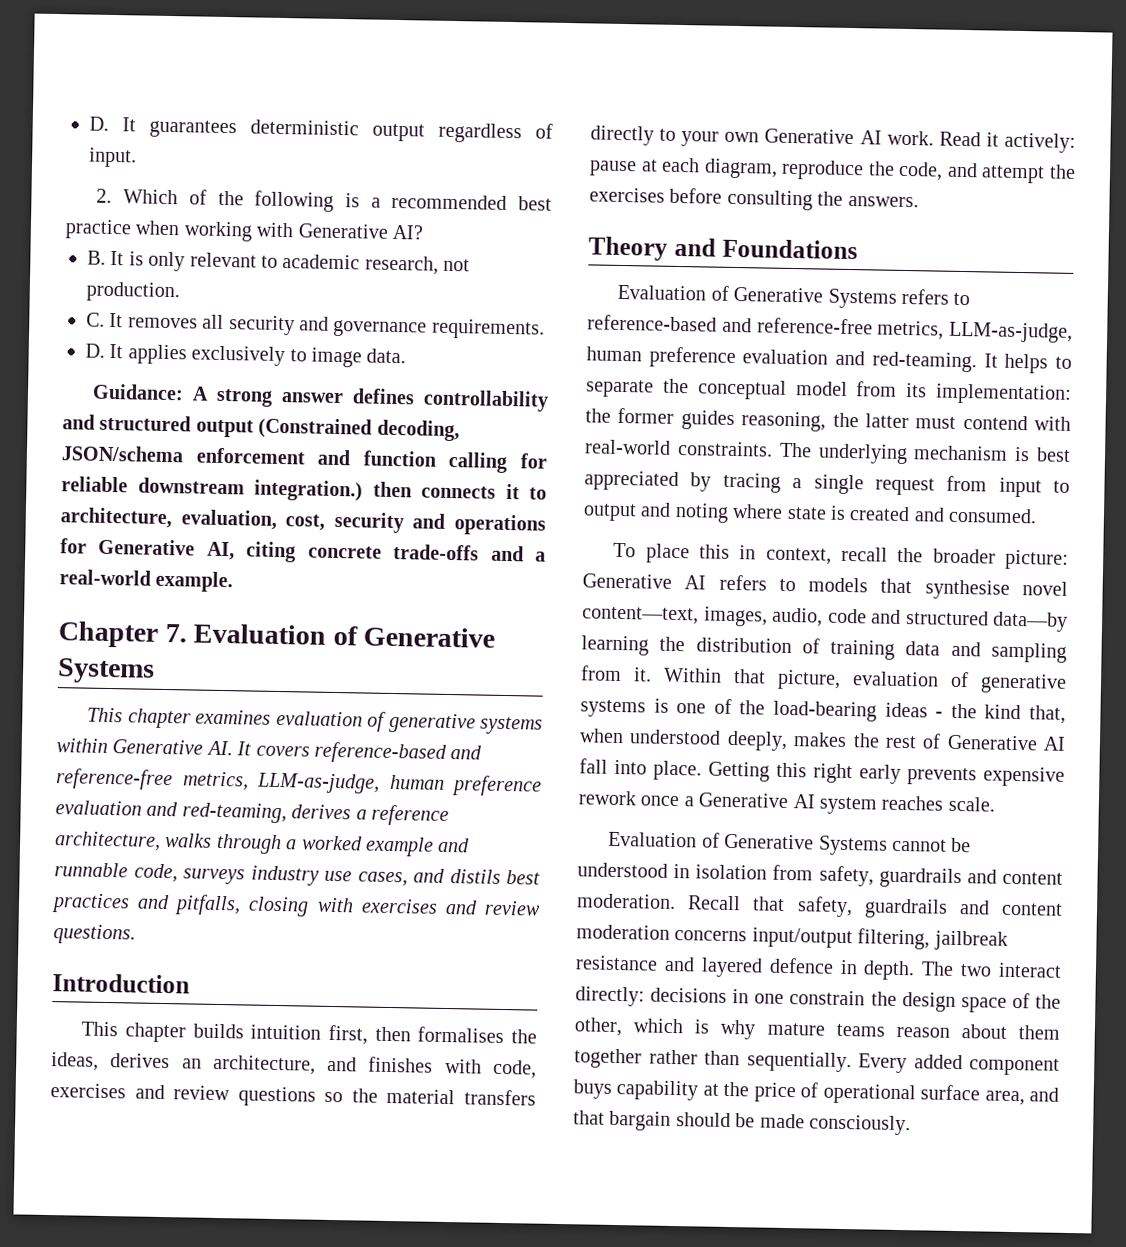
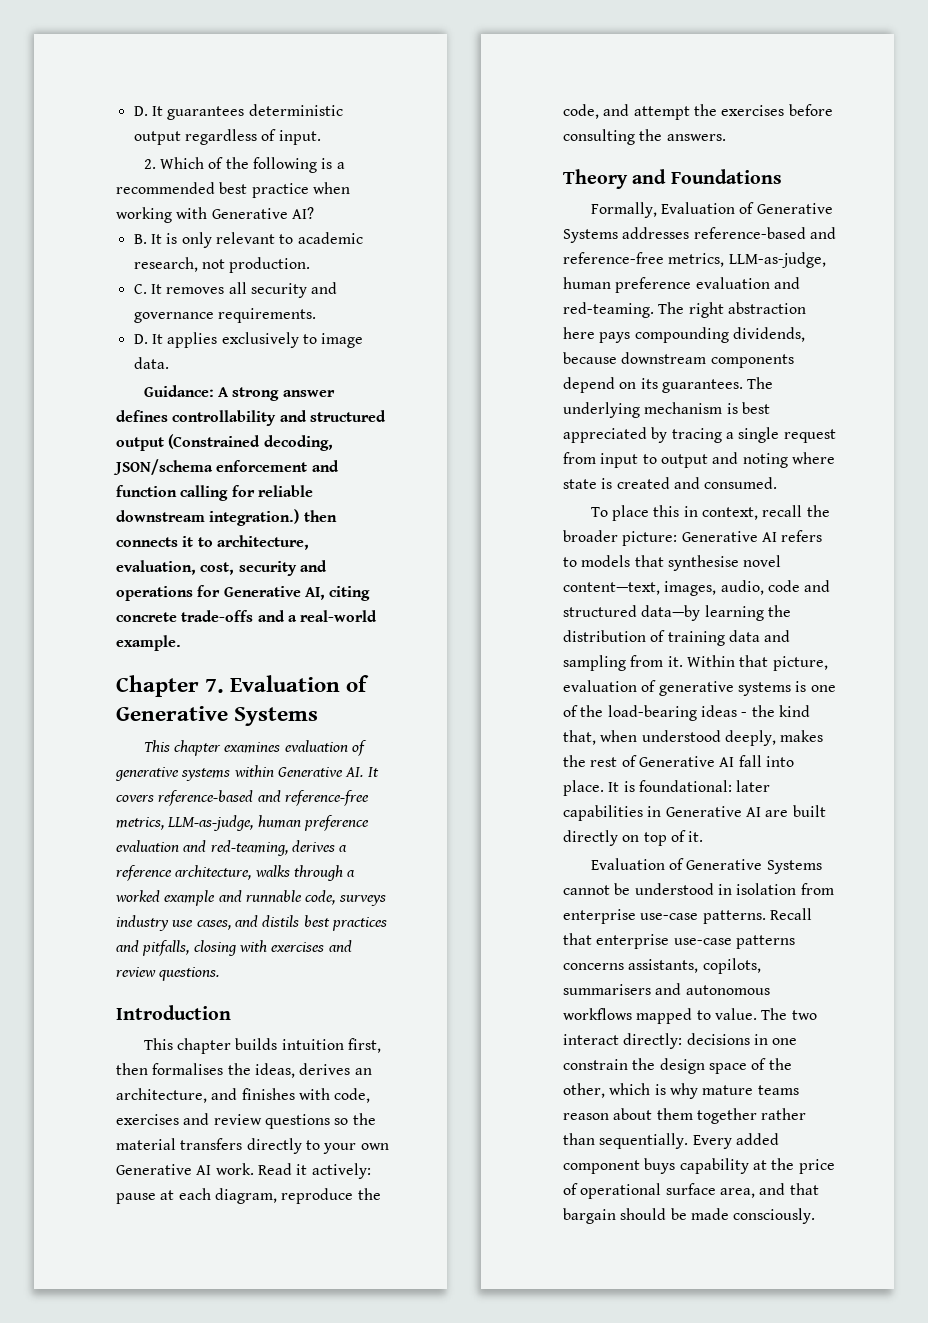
- Evaluation of Generative Systems refers to reference-based and reference-free metrics, LLM-as-judge, human preference evaluation and red-teaming.
+ Formally, Evaluation of Generative Systems addresses reference-based and reference-free metrics, LLM-as-judge, human preference evaluation and red-teaming.
- It helps to separate the conceptual model from its implementation: the former guides reasoning, the latter must contend with real-world constraints.
+ The right abstraction here pays compounding dividends, because downstream components depend on its guarantees.
- Getting this right early prevents expensive rework once a Generative AI system reaches scale.
+ It is foundational: later capabilities in Generative AI are built directly on top of it.
- Evaluation of Generative Systems cannot be understood in isolation from safety, guardrails and content moderation. Recall that safety, guardrails and content moderation concerns input/output filtering, jailbreak resistance and layered defence in depth.
+ Evaluation of Generative Systems cannot be understood in isolation from enterprise use-case patterns. Recall that enterprise use-case patterns concerns assistants, copilots, summarisers and autonomous workflows mapped to value.

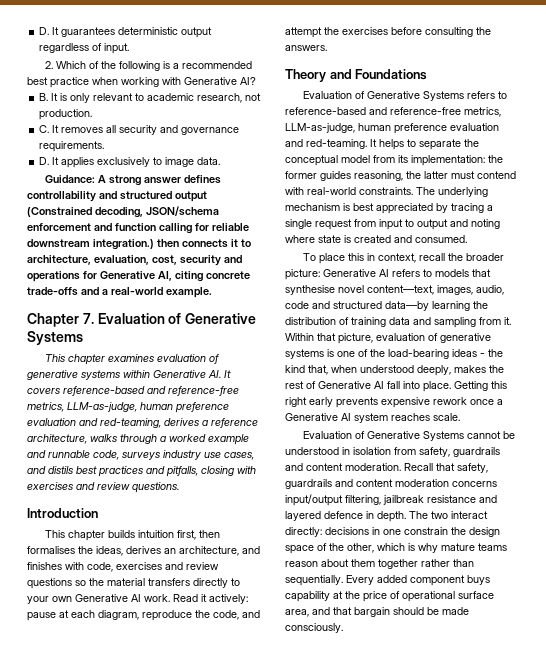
- Formally, Evaluation of Generative Systems addresses reference-based and reference-free metrics, LLM-as-judge, human preference evaluation and red-teaming.
+ Evaluation of Generative Systems refers to reference-based and reference-free metrics, LLM-as-judge, human preference evaluation and red-teaming.
- The right abstraction here pays compounding dividends, because downstream components depend on its guarantees.
+ It helps to separate the conceptual model from its implementation: the former guides reasoning, the latter must contend with real-world constraints.
- It is foundational: later capabilities in Generative AI are built directly on top of it.
+ Getting this right early prevents expensive rework once a Generative AI system reaches scale.
- Evaluation of Generative Systems cannot be understood in isolation from enterprise use-case patterns. Recall that enterprise use-case patterns concerns assistants, copilots, summarisers and autonomous workflows mapped to value.
+ Evaluation of Generative Systems cannot be understood in isolation from safety, guardrails and content moderation. Recall that safety, guardrails and content moderation concerns input/output filtering, jailbreak resistance and layered defence in depth.

